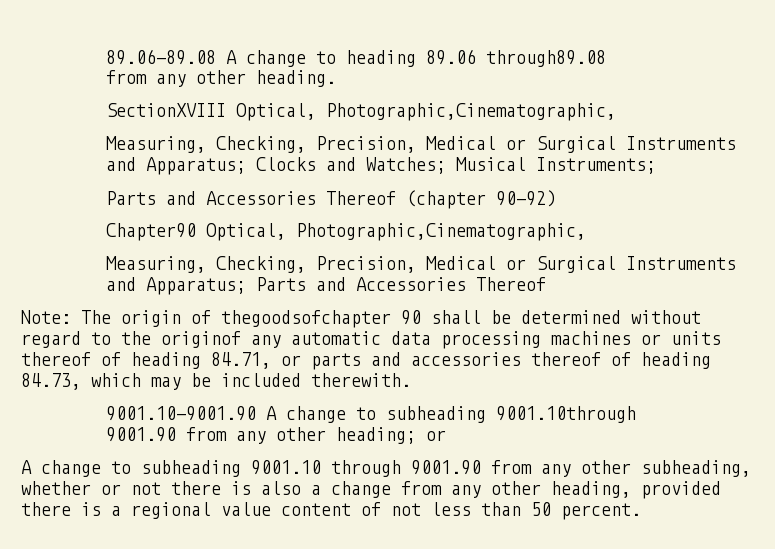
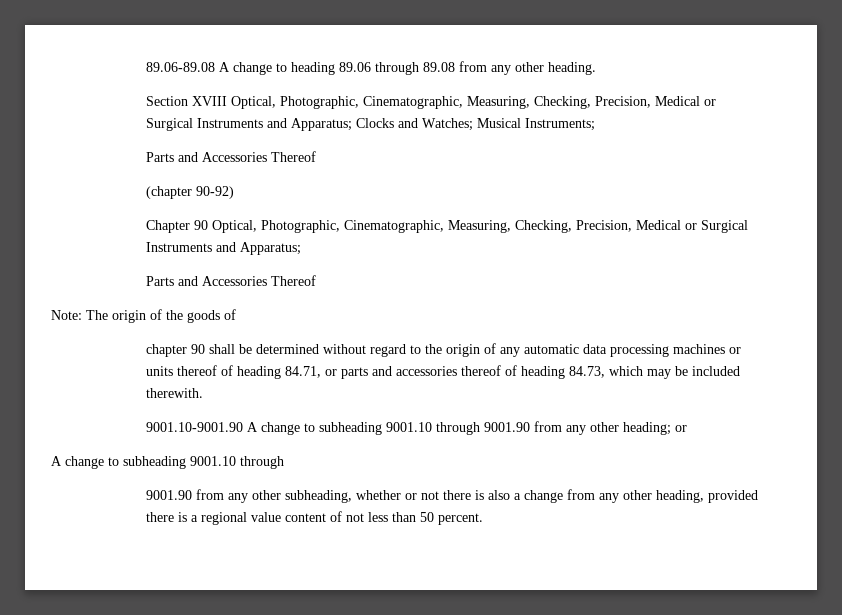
- 89.06-89.08 A change to heading 89.06 through89.08
- from any other heading.
+ 89.06-89.08 A change to heading 89.06 through 89.08 from any other heading.
- SectionXVIII Optical, Photographic,Cinematographic,
- Measuring, Checking, Precision, Medical or Surgical Instruments and Apparatus; Clocks and Watches; Musical Instruments;
- Parts and Accessories Thereof (chapter 90-92)
+ Section XVIII Optical, Photographic, Cinematographic, Measuring, Checking, Precision, Medical or Surgical Instruments and Apparatus; Clocks and Watches; Musical Instruments;
+ Parts and Accessories Thereof
+ (chapter 90-92)
- Chapter90 Optical, Photographic,Cinematographic,
- Measuring, Checking, Precision, Medical or Surgical Instruments and Apparatus; Parts and Accessories Thereof
+ Chapter 90 Optical, Photographic, Cinematographic, Measuring, Checking, Precision, Medical or Surgical Instruments and Apparatus;
+ Parts and Accessories Thereof
- Note: The origin of thegoodsofchapter 90 shall be determined without regard to the originof any automatic data processing machines or units thereof of heading 84.71, or parts and accessories thereof of heading 84.73, which may be included therewith.
+ Note: The origin of the goods of
+ chapter 90 shall be determined without regard to the origin of any automatic data processing machines or units thereof of heading 84.71, or parts and accessories thereof of heading 84.73, which may be included therewith.
- 9001.10-9001.90 A change to subheading 9001.10through
- 9001.90 from any other heading; or
- A change to subheading 9001.10 through 9001.90 from any other subheading, whether or not there is also a change from any other heading, provided there is a regional value content of not less than 50 percent.
+ 9001.10-9001.90 A change to subheading 9001.10 through 9001.90 from any other heading; or
+ A change to subheading 9001.10 through
+ 9001.90 from any other subheading, whether or not there is also a change from any other heading, provided there is a regional value content of not less than 50 percent.

